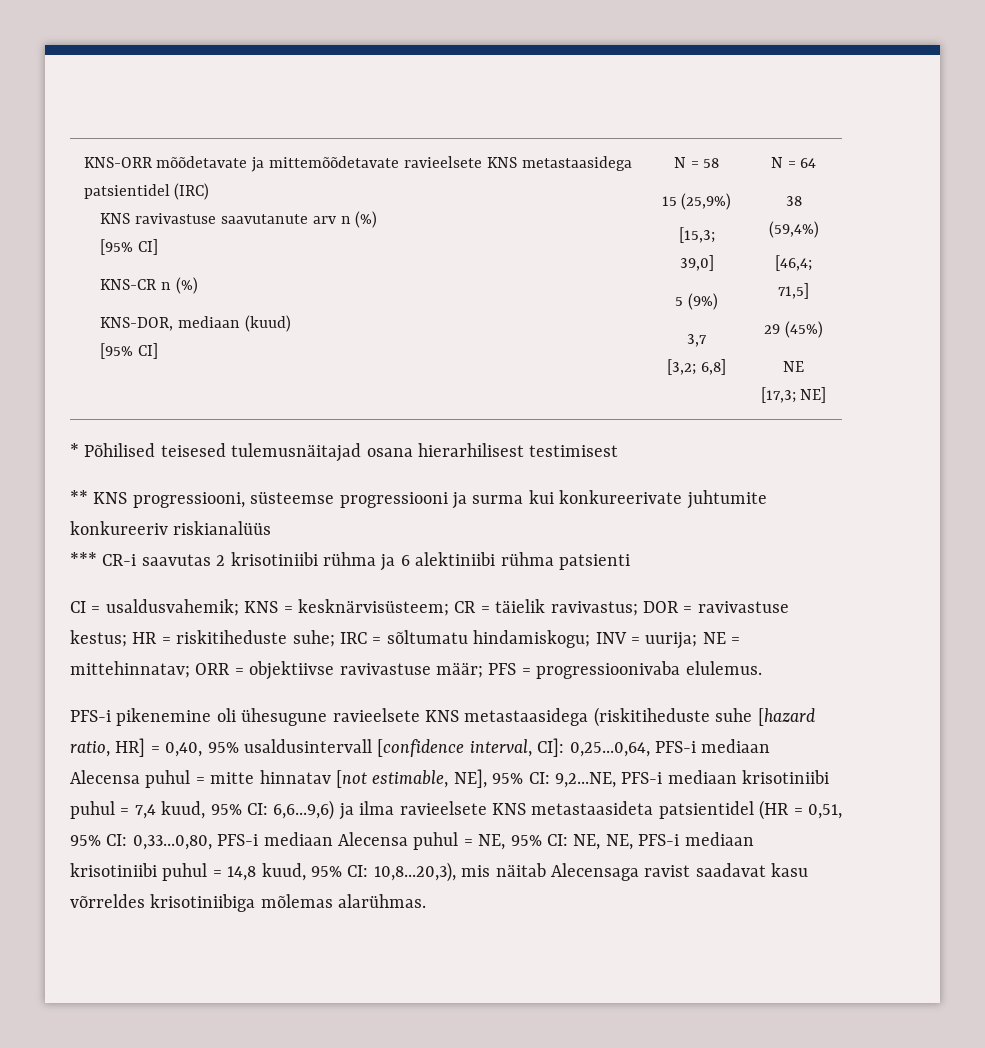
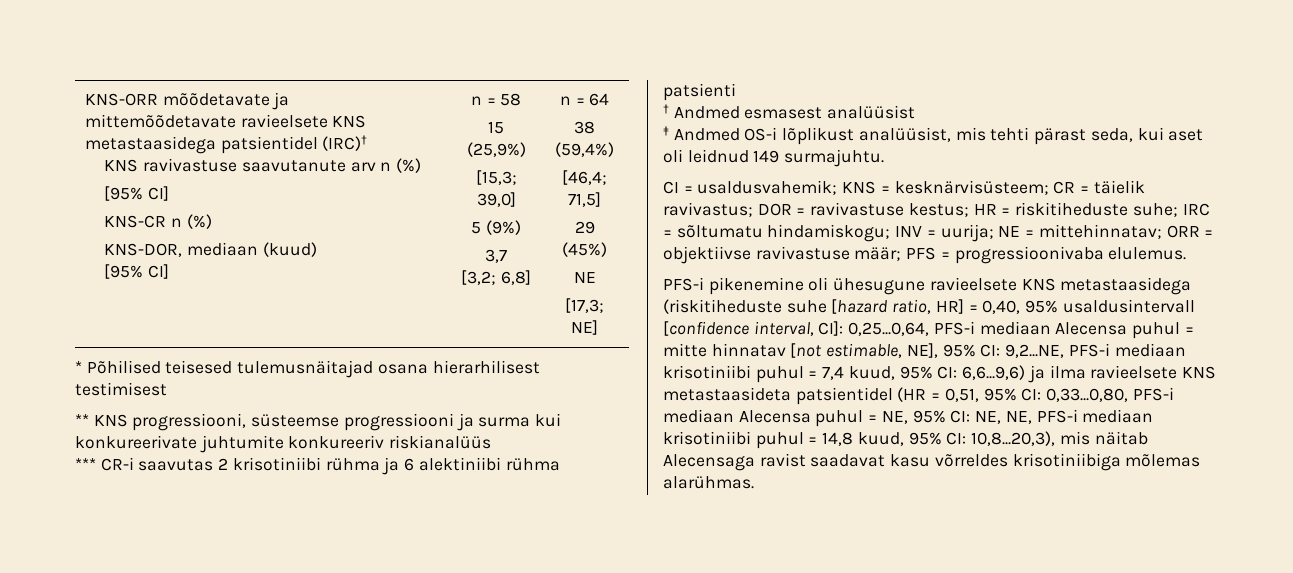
- KNS-ORR mõõdetavate ja mittemõõdetavate ravieelsete KNS metastaasidega patsientidel (IRC)
+ KNS-ORR mõõdetavate ja mittemõõdetavate ravieelsete KNS metastaasidega patsientidel (IRC)†
- N = 58
+ n = 58
- N = 64
+ n = 64
+ † Andmed esmasest analüüsist
+ ‡ Andmed OS-i lõplikust analüüsist, mis tehti pärast seda, kui aset oli leidnud 149 surmajuhtu.

